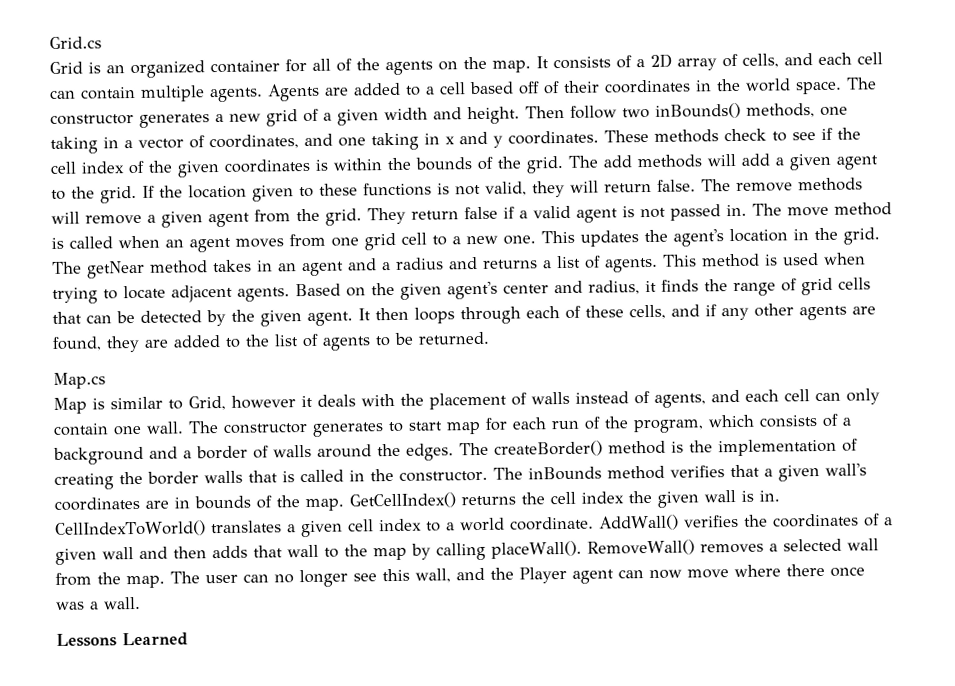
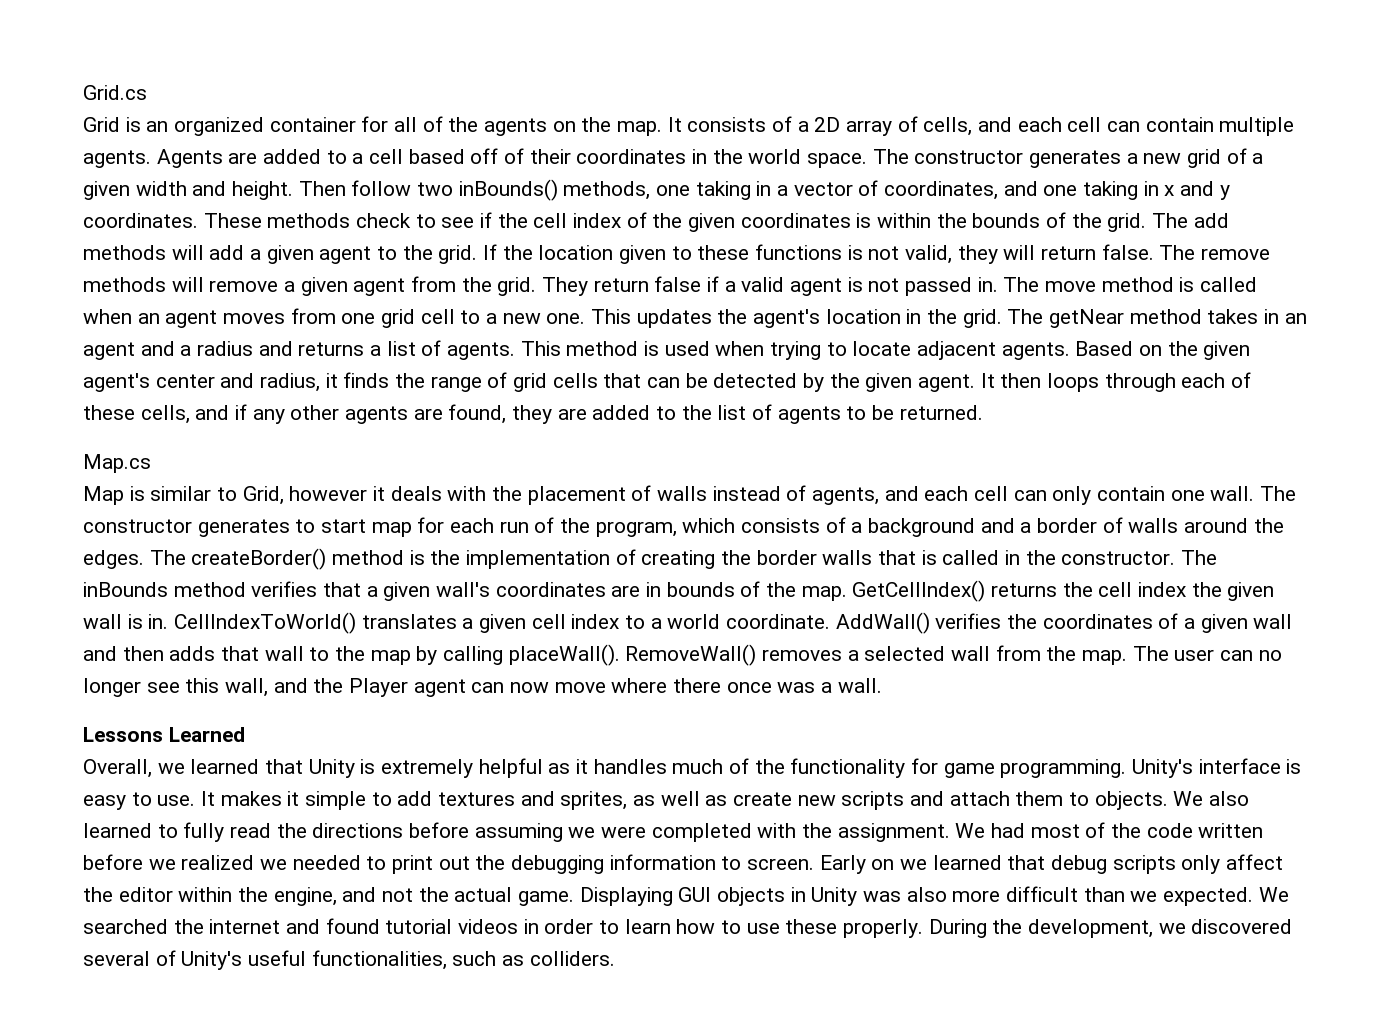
+ Overall, we learned that Unity is extremely helpful as it handles much of the functionality for game programming. Unity's interface is easy to use. It makes it simple to add textures and sprites, as well as create new scripts and attach them to objects. We also learned to fully read the directions before assuming we were completed with the assignment. We had most of the code written before we realized we needed to print out the debugging information to screen. Early on we learned that debug scripts only affect the editor within the engine, and not the actual game. Displaying GUI objects in Unity was also more difficult than we expected. We searched the internet and found tutorial videos in order to learn how to use these properly. During the development, we discovered several of Unity's useful functionalities, such as colliders.

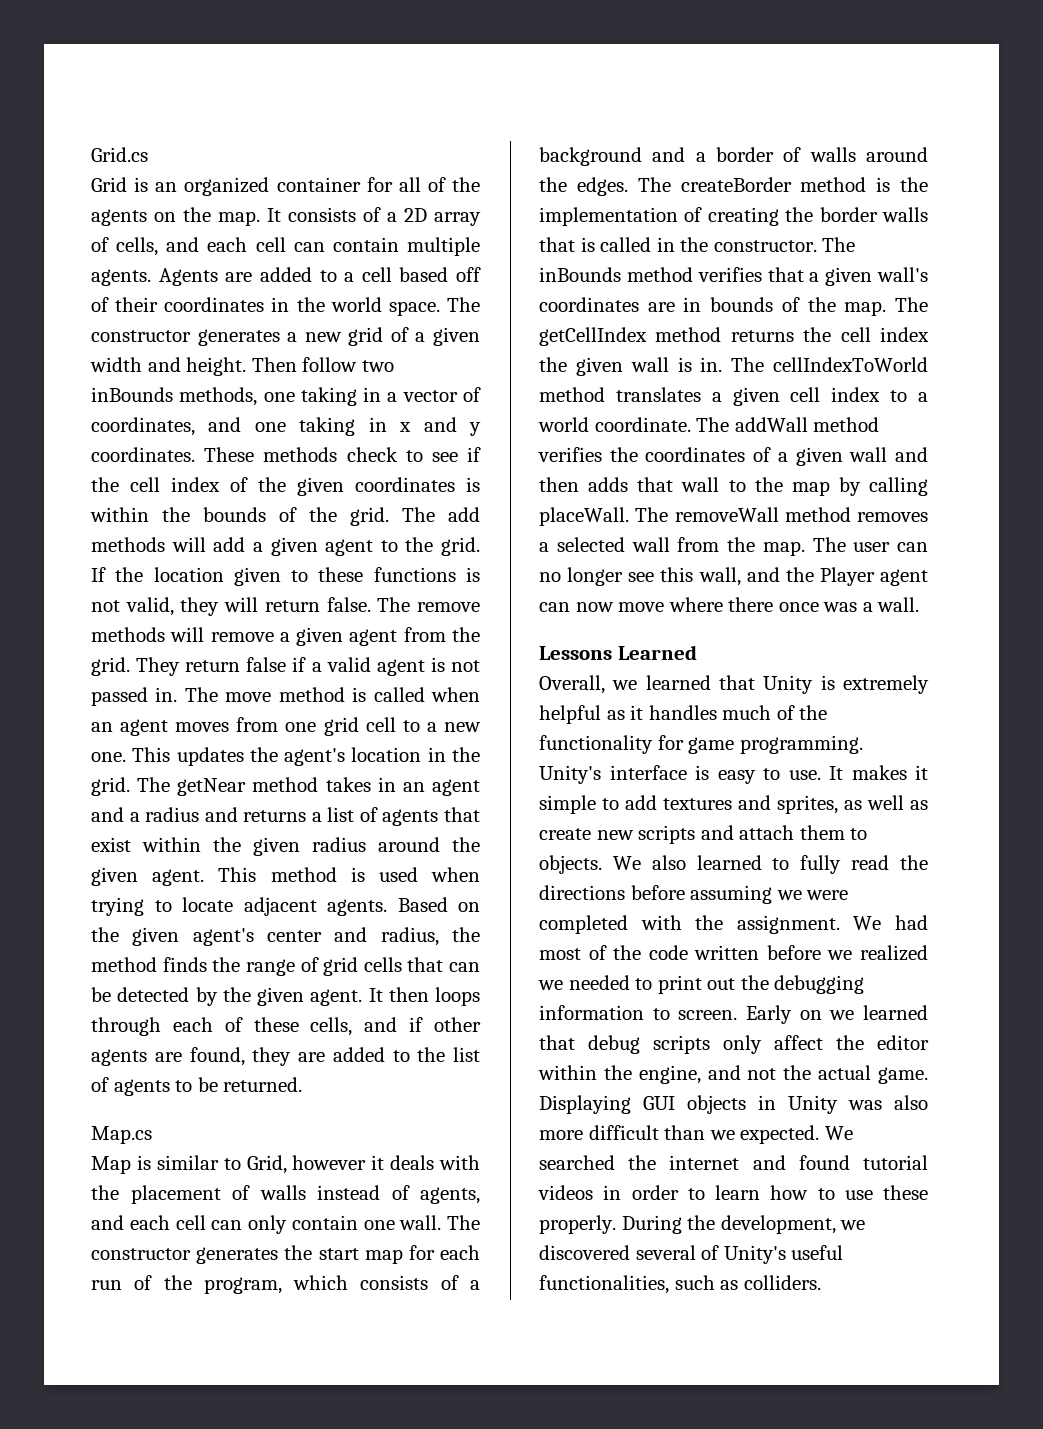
- Then follow two inBounds() methods, one taking in a vector of coordinates, and one taking in x and y coordinates.
+ Then follow two inBounds methods, one taking in a vector of coordinates, and one taking in x and y coordinates.
- The getNear method takes in an agent and a radius and returns a list of agents.
+ The getNear method takes in an agent and a radius and returns a list of agents that exist within the given radius around the given agent.
- Based on the given agent's center and radius, it finds the range of grid cells that can be detected by the given agent.
+ Based on the given agent's center and radius, the method finds the range of grid cells that can be detected by the given agent.
- It then loops through each of these cells, and if any other agents are found, they are added to the list of agents to be returned.
+ It then loops through each of these cells, and if other agents are found, they are added to the list of agents to be returned.
- The constructor generates to start map for each run of the program, which consists of a background and a border of walls around the edges.
+ The constructor generates the start map for each run of the program, which consists of a background and a border of walls around the edges.
- The createBorder() method is the implementation of creating the border walls that is called in the constructor.
+ The createBorder method is the implementation of creating the border walls that is called in the constructor.
- GetCellIndex() returns the cell index the given wall is in.
+ The getCellIndex method returns the cell index the given wall is in.
- CellIndexToWorld() translates a given cell index to a world coordinate.
+ The cellIndexToWorld method translates a given cell index to a world coordinate.
- AddWall() verifies the coordinates of a given wall and then adds that wall to the map by calling placeWall(). RemoveWall() removes a selected wall from the map.
+ The addWall method verifies the coordinates of a given wall and then adds that wall to the map by calling placeWall. The removeWall method removes a selected wall from the map.

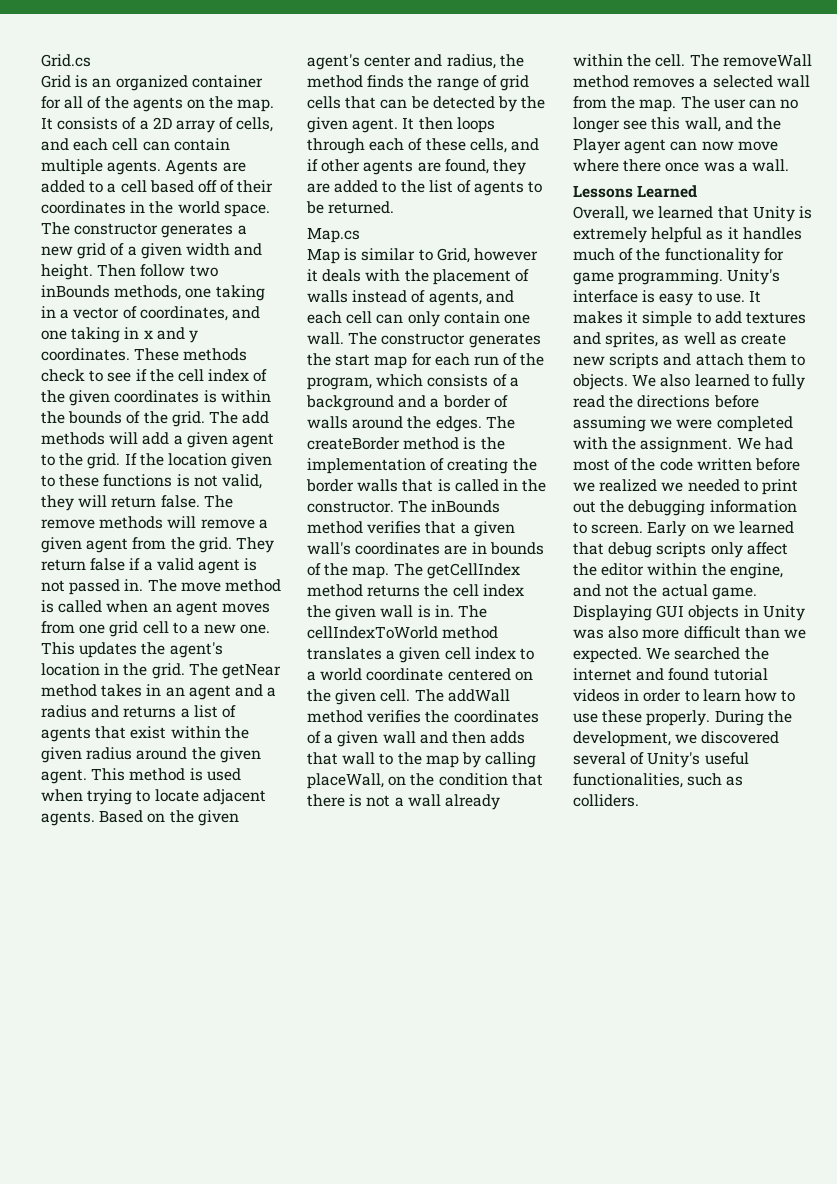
- The cellIndexToWorld method translates a given cell index to a world coordinate.
+ The cellIndexToWorld method translates a given cell index to a world coordinate centered on the given cell.
- The addWall method verifies the coordinates of a given wall and then adds that wall to the map by calling placeWall.
+ The addWall method verifies the coordinates of a given wall and then adds that wall to the map by calling placeWall, on the condition that there is not a wall already within the cell.

